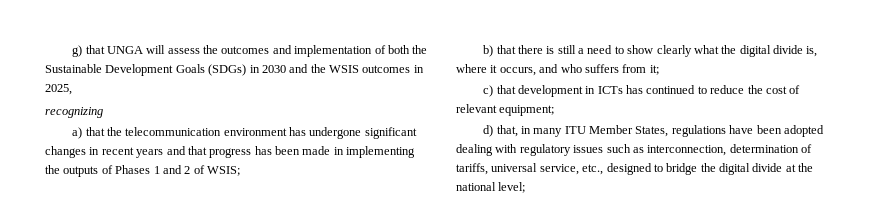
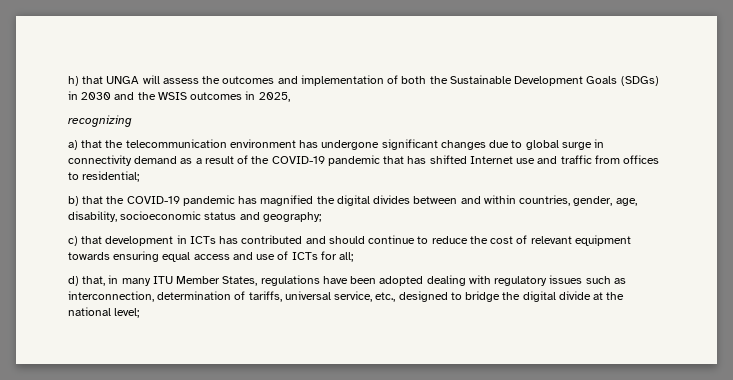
- g) that UNGA will assess the outcomes and implementation of both the Sustainable Development Goals (SDGs) in 2030 and the WSIS outcomes in 2025,
+ h) that UNGA will assess the outcomes and implementation of both the Sustainable Development Goals (SDGs) in 2030 and the WSIS outcomes in 2025,
- a) that the telecommunication environment has undergone significant changes in recent years and that progress has been made in implementing the outputs of Phases 1 and 2 of WSIS;
- b) that there is still a need to show clearly what the digital divide is, where it occurs, and who suffers from it;
+ a) that the telecommunication environment has undergone significant changes due to global surge in connectivity demand as a result of the COVID-19 pandemic that has shifted Internet use and traffic from offices to residential;
+ b) that the COVID-19 pandemic has magnified the digital divides between and within countries, gender, age, disability, socioeconomic status and geography;
- c) that development in ICTs has continued to reduce the cost of relevant equipment;
+ c) that development in ICTs has contributed and should continue to reduce the cost of relevant equipment towards ensuring equal access and use of ICTs for all;

